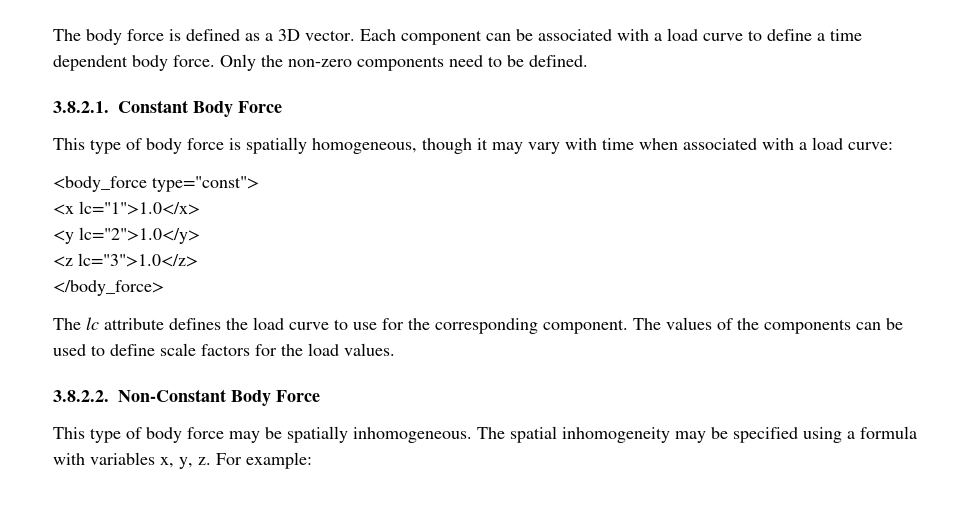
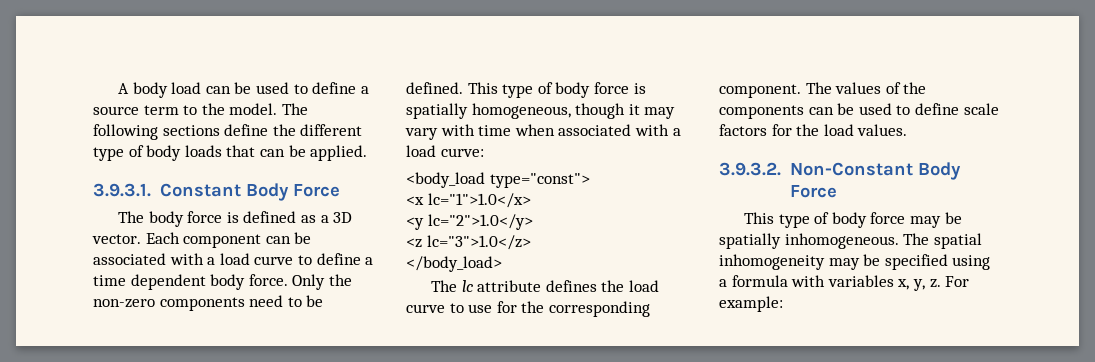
+ A body load can be used to define a source term to the model. The following sections define the different type of body loads that can be applied.
+ 3.9.3.1. Constant Body Force
- Only the non-zero components need to be defined.
- 3.8.2.1. Constant Body Force
- This type of body force is spatially homogeneous, though it may vary with time when associated with a load curve:
+ Only the non-zero components need to be defined. This type of body force is spatially homogeneous, though it may vary with time when associated with a load curve:
- <body_force type="const">
+ <body_load type="const">
- </body_force>
+ </body_load>
- 3.8.2.2. Non-Constant Body Force
+ 3.9.3.2. Non-Constant Body Force

